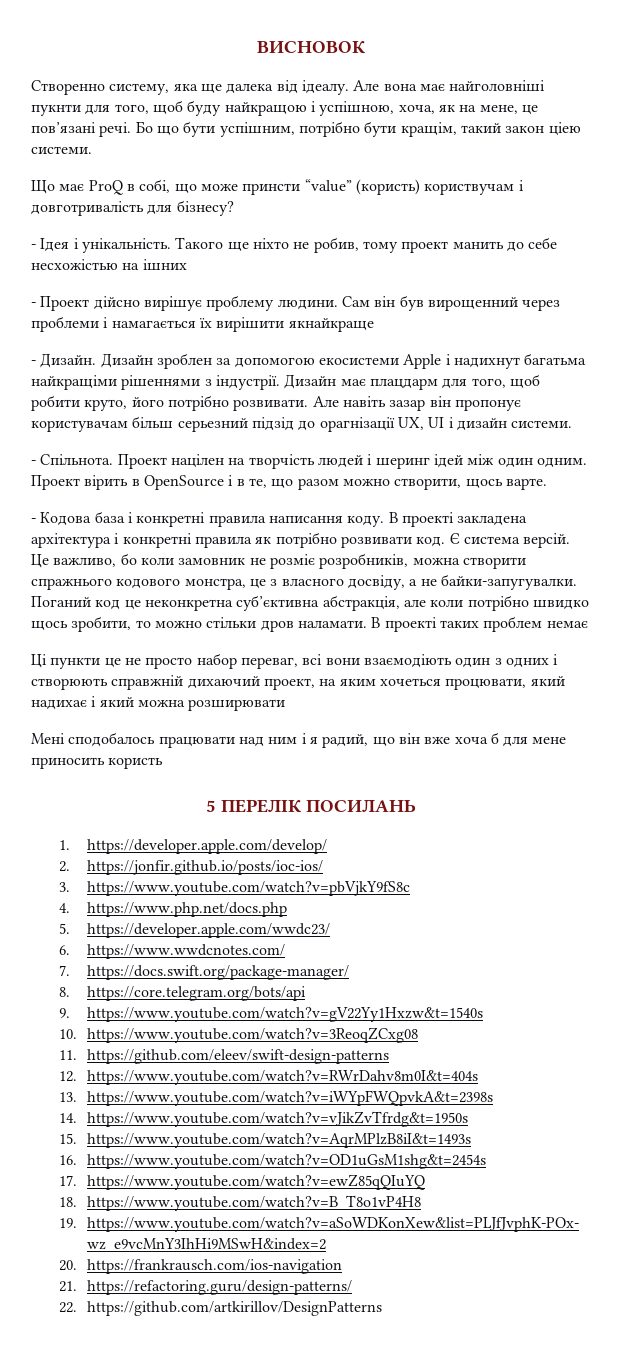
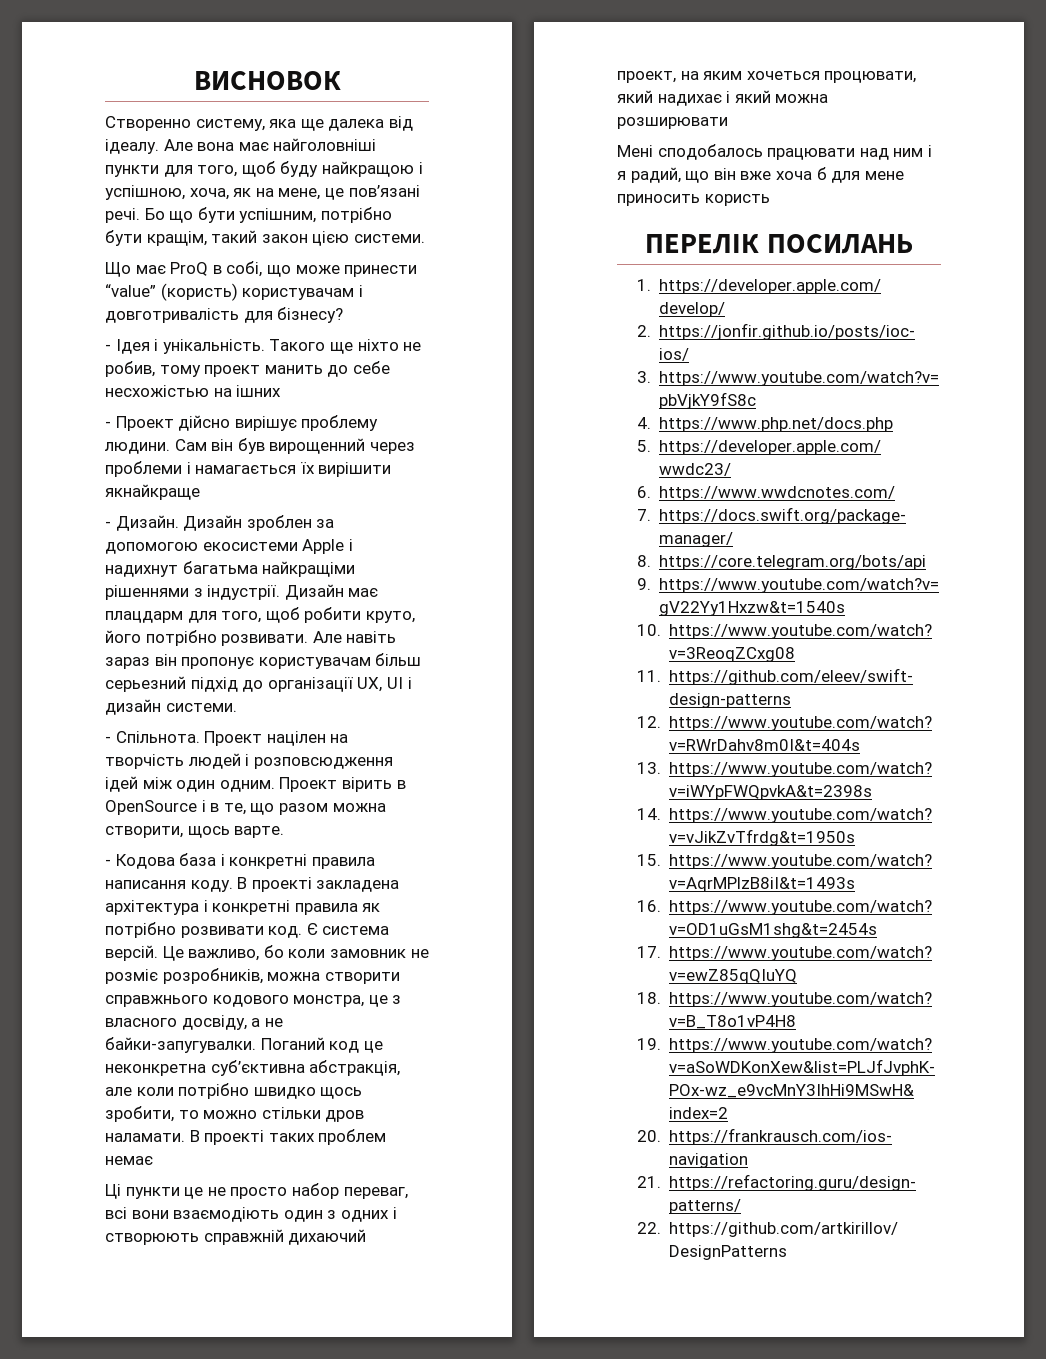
- Але вона має найголовніші пукнти для того, щоб буду найкращою і успішною, хоча, як на мене, це пов’язані речі.
+ Але вона має найголовніші пункти для того, щоб буду найкращою і успішною, хоча, як на мене, це пов’язані речі.
- Бо що бути успішним, потрібно бути кращім, такий закон ціею системи.
+ Бо що бути успішним, потрібно бути кращім, такий закон цією системи.
- Що має ProQ в собі, що може принсти “value” (користь) користвучам і довготривалість для бізнесу?
+ Що має ProQ в собі, що може принести “value” (користь) користувачам і довготривалість для бізнесу?
- Але навіть зазар він пропонує користувачам більш серьезний підзід до орагнізації UX, UI і дизайн системи.
+ Але навіть зараз він пропонує користувачам більш серьезний підхід до організації UX, UI і дизайн системи.
- Проект націлен на творчість людей і шеринг ідей між один одним.
+ Проект націлен на творчість людей і розповсюдження ідей між один одним.
- Проект вірить в OpenSource і в те, що разом можно створити, щось варте.
+ Проект вірить в OpenSource і в те, що разом можна створити, щось варте.
- Це важливо, бо коли замовник не розміє розробників, можна створити спражнього кодового монстра, це з власного досвіду, а не байки-запугувалки.
+ Це важливо, бо коли замовник не розміє розробників, можна створити справжнього кодового монстра, це з власного досвіду, а не байки-запугувалки.
- 5 ПЕРЕЛІК ПОСИЛАНЬ
+ ПЕРЕЛІК ПОСИЛАНЬ

